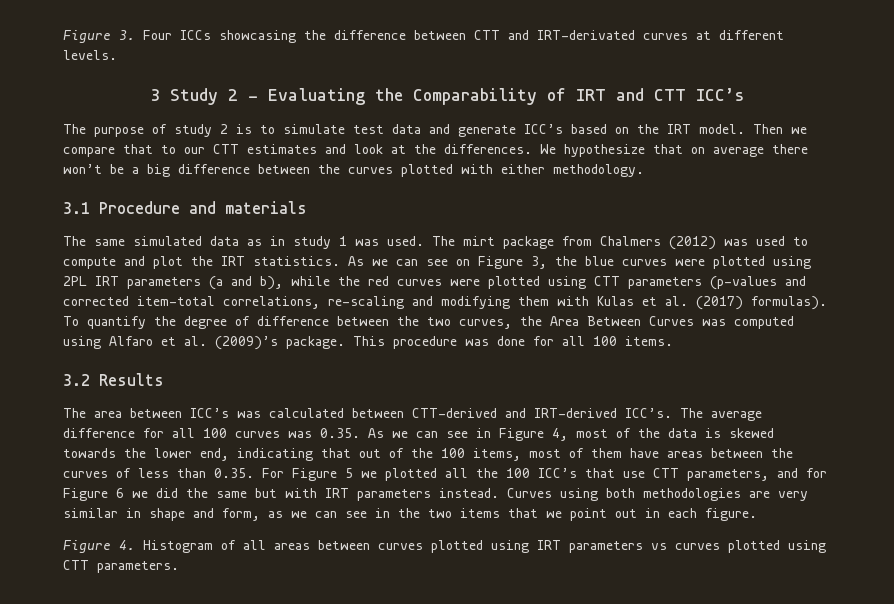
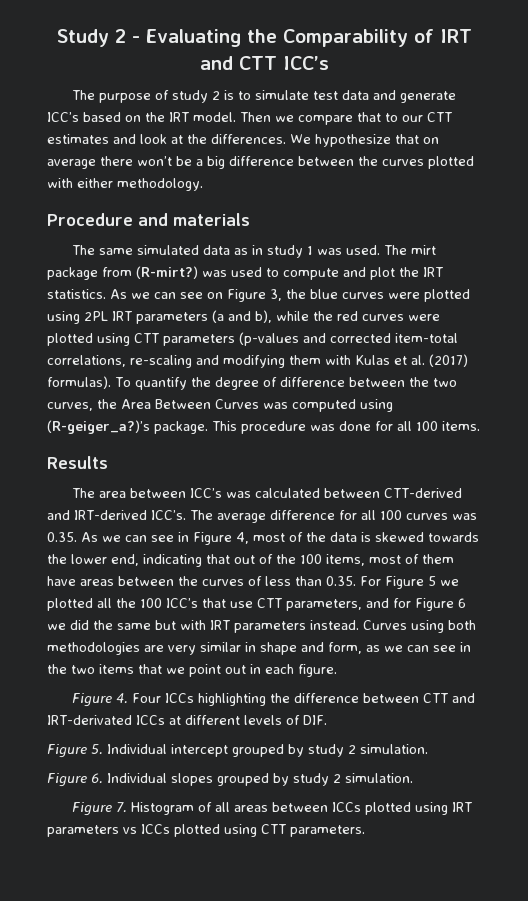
- Figure 3. Four ICCs showcasing the difference between CTT and IRT-derivated curves at different levels.
- 3 Study 2 - Evaluating the Comparability of IRT and CTT ICC’s
+ Study 2 - Evaluating the Comparability of IRT and CTT ICC’s
- 3.1 Procedure and materials
+ Procedure and materials
- The mirt package from Chalmers (2012) was used to compute and plot the IRT statistics.
+ The mirt package from (R-mirt?) was used to compute and plot the IRT statistics.
- To quantify the degree of difference between the two curves, the Area Between Curves was computed using Alfaro et al. (2009)’s package.
+ To quantify the degree of difference between the two curves, the Area Between Curves was computed using (R-geiger_a?)’s package.
- 3.2 Results
+ Results
- Figure 4. Histogram of all areas between curves plotted using IRT parameters vs curves plotted using CTT parameters.
+ Figure 4. Four ICCs highlighting the difference between CTT and IRT-derivated ICCs at different levels of DIF.
+ Figure 5. Individual intercept grouped by study 2 simulation.
+ Figure 6. Individual slopes grouped by study 2 simulation.
+ Figure 7. Histogram of all areas between ICCs plotted using IRT parameters vs ICCs plotted using CTT parameters.

